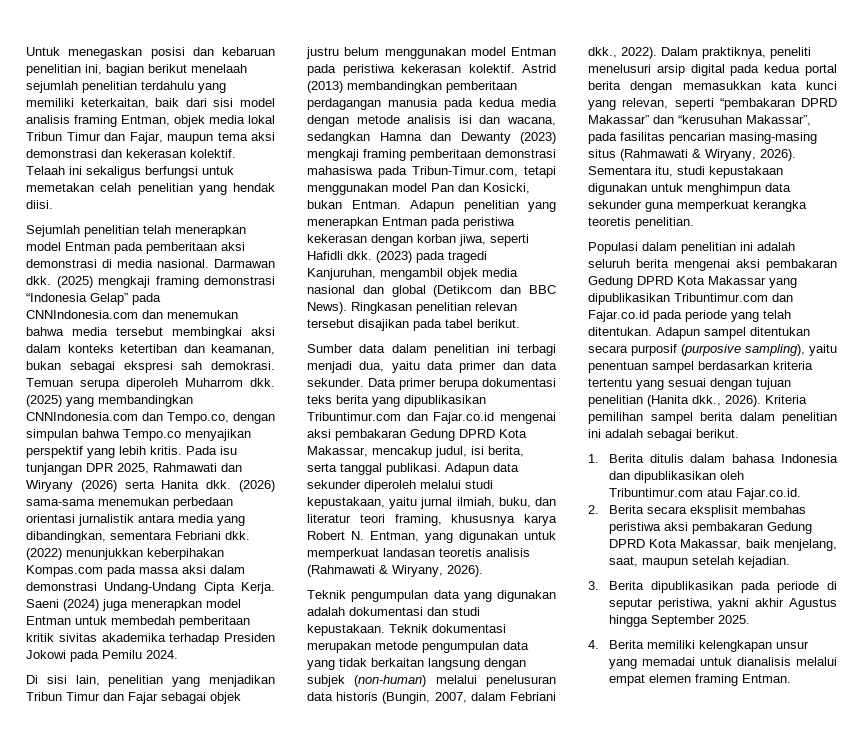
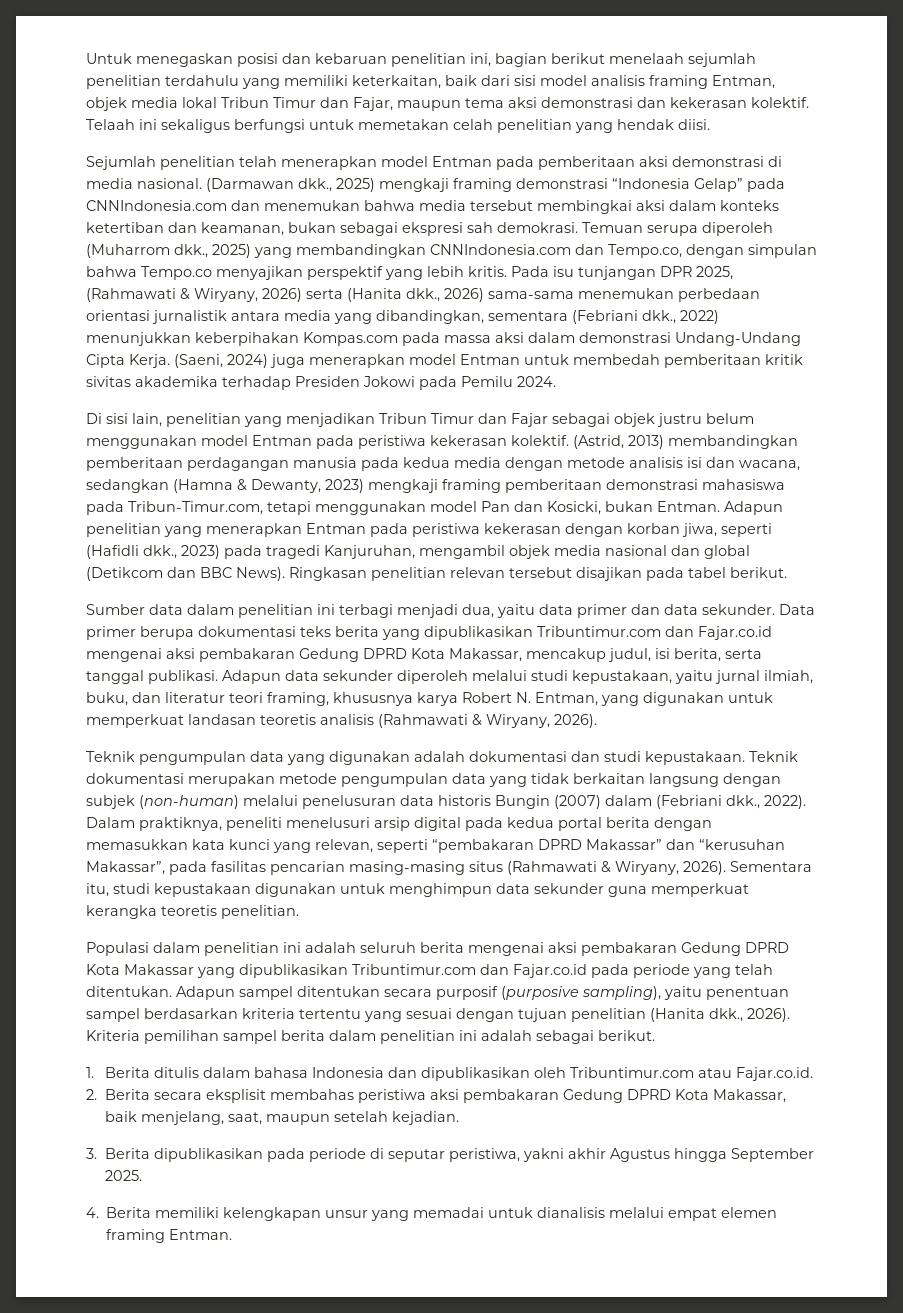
- Darmawan dkk. (2025) mengkaji framing demonstrasi “Indonesia Gelap” pada CNNIndonesia.com dan menemukan bahwa media tersebut membingkai aksi dalam konteks ketertiban dan keamanan, bukan sebagai ekspresi sah demokrasi.
+ (Darmawan dkk., 2025) mengkaji framing demonstrasi “Indonesia Gelap” pada CNNIndonesia.com dan menemukan bahwa media tersebut membingkai aksi dalam konteks ketertiban dan keamanan, bukan sebagai ekspresi sah demokrasi.
- Temuan serupa diperoleh Muharrom dkk. (2025) yang membandingkan CNNIndonesia.com dan Tempo.co, dengan simpulan bahwa Tempo.co menyajikan perspektif yang lebih kritis.
+ Temuan serupa diperoleh (Muharrom dkk., 2025) yang membandingkan CNNIndonesia.com dan Tempo.co, dengan simpulan bahwa Tempo.co menyajikan perspektif yang lebih kritis.
- Pada isu tunjangan DPR 2025, Rahmawati dan Wiryany (2026) serta Hanita dkk. (2026) sama-sama menemukan perbedaan orientasi jurnalistik antara media yang dibandingkan, sementara Febriani dkk. (2022) menunjukkan keberpihakan Kompas.com pada massa aksi dalam demonstrasi Undang-Undang Cipta Kerja.
+ Pada isu tunjangan DPR 2025, (Rahmawati & Wiryany, 2026) serta (Hanita dkk., 2026) sama-sama menemukan perbedaan orientasi jurnalistik antara media yang dibandingkan, sementara (Febriani dkk., 2022) menunjukkan keberpihakan Kompas.com pada massa aksi dalam demonstrasi Undang-Undang Cipta Kerja.
- Saeni (2024) juga menerapkan model Entman untuk membedah pemberitaan kritik sivitas akademika terhadap Presiden Jokowi pada Pemilu 2024.
+ (Saeni, 2024) juga menerapkan model Entman untuk membedah pemberitaan kritik sivitas akademika terhadap Presiden Jokowi pada Pemilu 2024.
- Astrid (2013) membandingkan pemberitaan perdagangan manusia pada kedua media dengan metode analisis isi dan wacana, sedangkan Hamna dan Dewanty (2023) mengkaji framing pemberitaan demonstrasi mahasiswa pada Tribun-Timur.com, tetapi menggunakan model Pan dan Kosicki, bukan Entman.
+ (Astrid, 2013) membandingkan pemberitaan perdagangan manusia pada kedua media dengan metode analisis isi dan wacana, sedangkan (Hamna & Dewanty, 2023) mengkaji framing pemberitaan demonstrasi mahasiswa pada Tribun-Timur.com, tetapi menggunakan model Pan dan Kosicki, bukan Entman.
- Adapun penelitian yang menerapkan Entman pada peristiwa kekerasan dengan korban jiwa, seperti Hafidli dkk. (2023) pada tragedi Kanjuruhan, mengambil objek media nasional dan global (Detikcom dan BBC News).
+ Adapun penelitian yang menerapkan Entman pada peristiwa kekerasan dengan korban jiwa, seperti (Hafidli dkk., 2023) pada tragedi Kanjuruhan, mengambil objek media nasional dan global (Detikcom dan BBC News).
- Teknik dokumentasi merupakan metode pengumpulan data yang tidak berkaitan langsung dengan subjek (non-human) melalui penelusuran data historis (Bungin, 2007, dalam Febriani dkk., 2022).
+ Teknik dokumentasi merupakan metode pengumpulan data yang tidak berkaitan langsung dengan subjek (non-human) melalui penelusuran data historis Bungin (2007) dalam (Febriani dkk., 2022).

